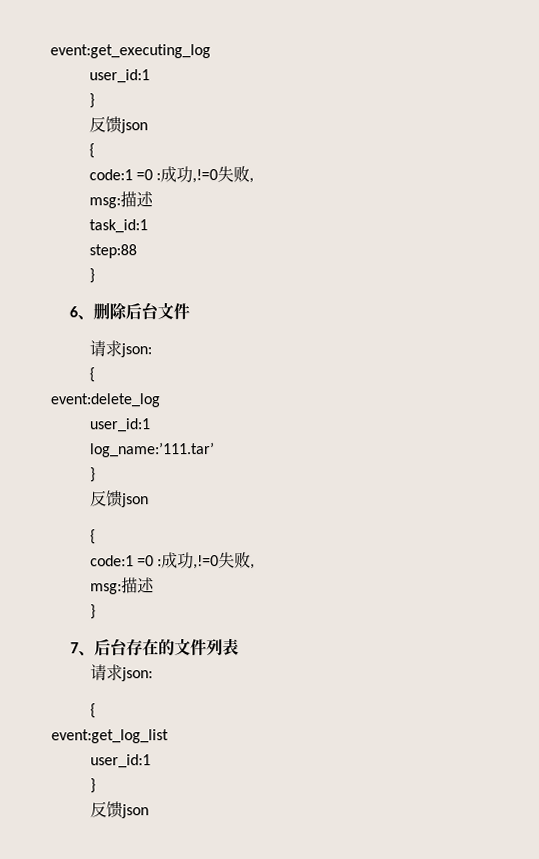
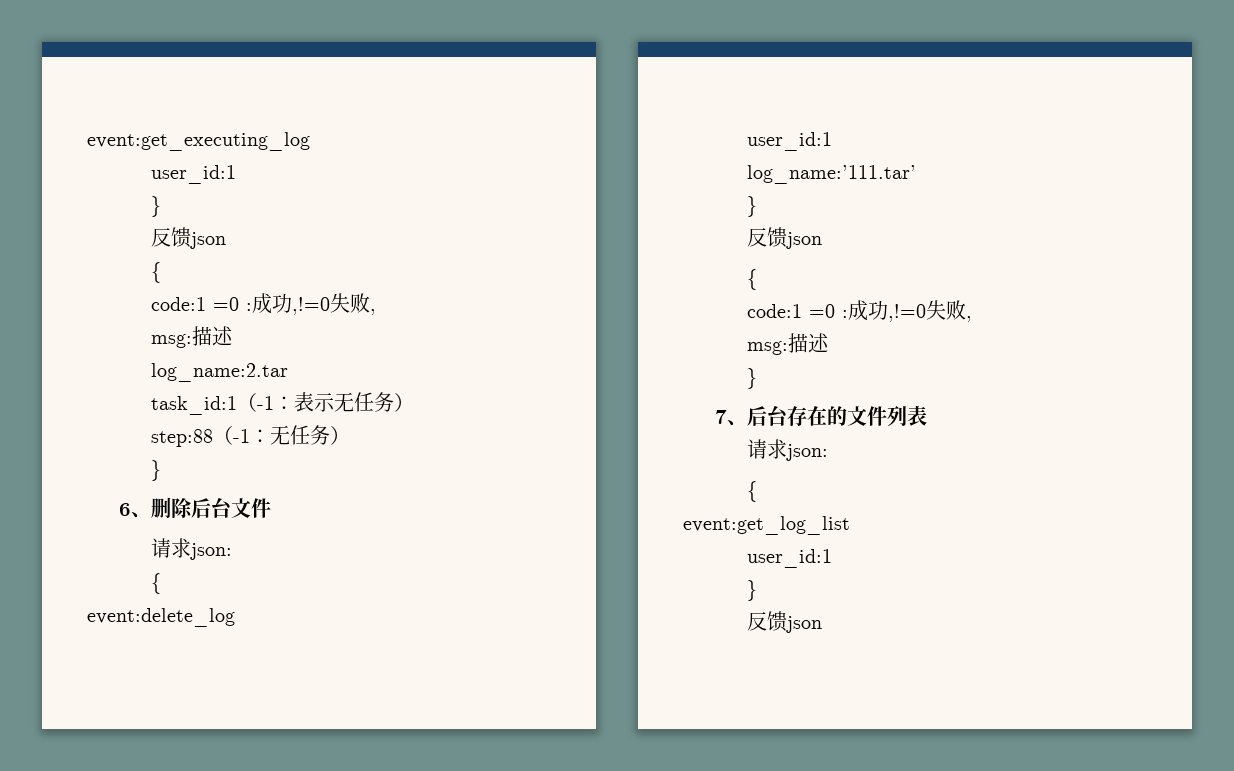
+ log_name:2.tar
- task_id:1
- step:88
+ task_id:1（-1：表示无任务）
+ step:88（-1：无任务）

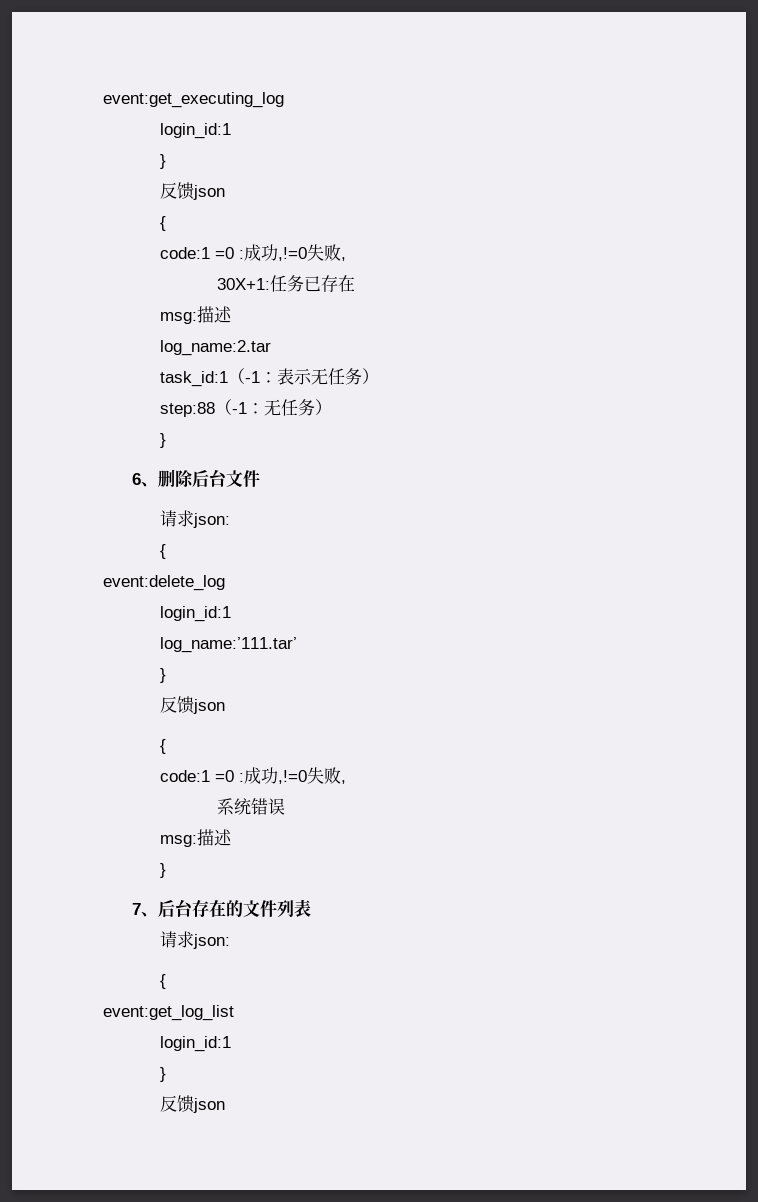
  event:get_executing_log
- user_id:1
+ login_id:1
+ 30X+1:任务已存在
  event:delete_log
- user_id:1
+ login_id:1
+ 系统错误
  event:get_log_list
- user_id:1
+ login_id:1

